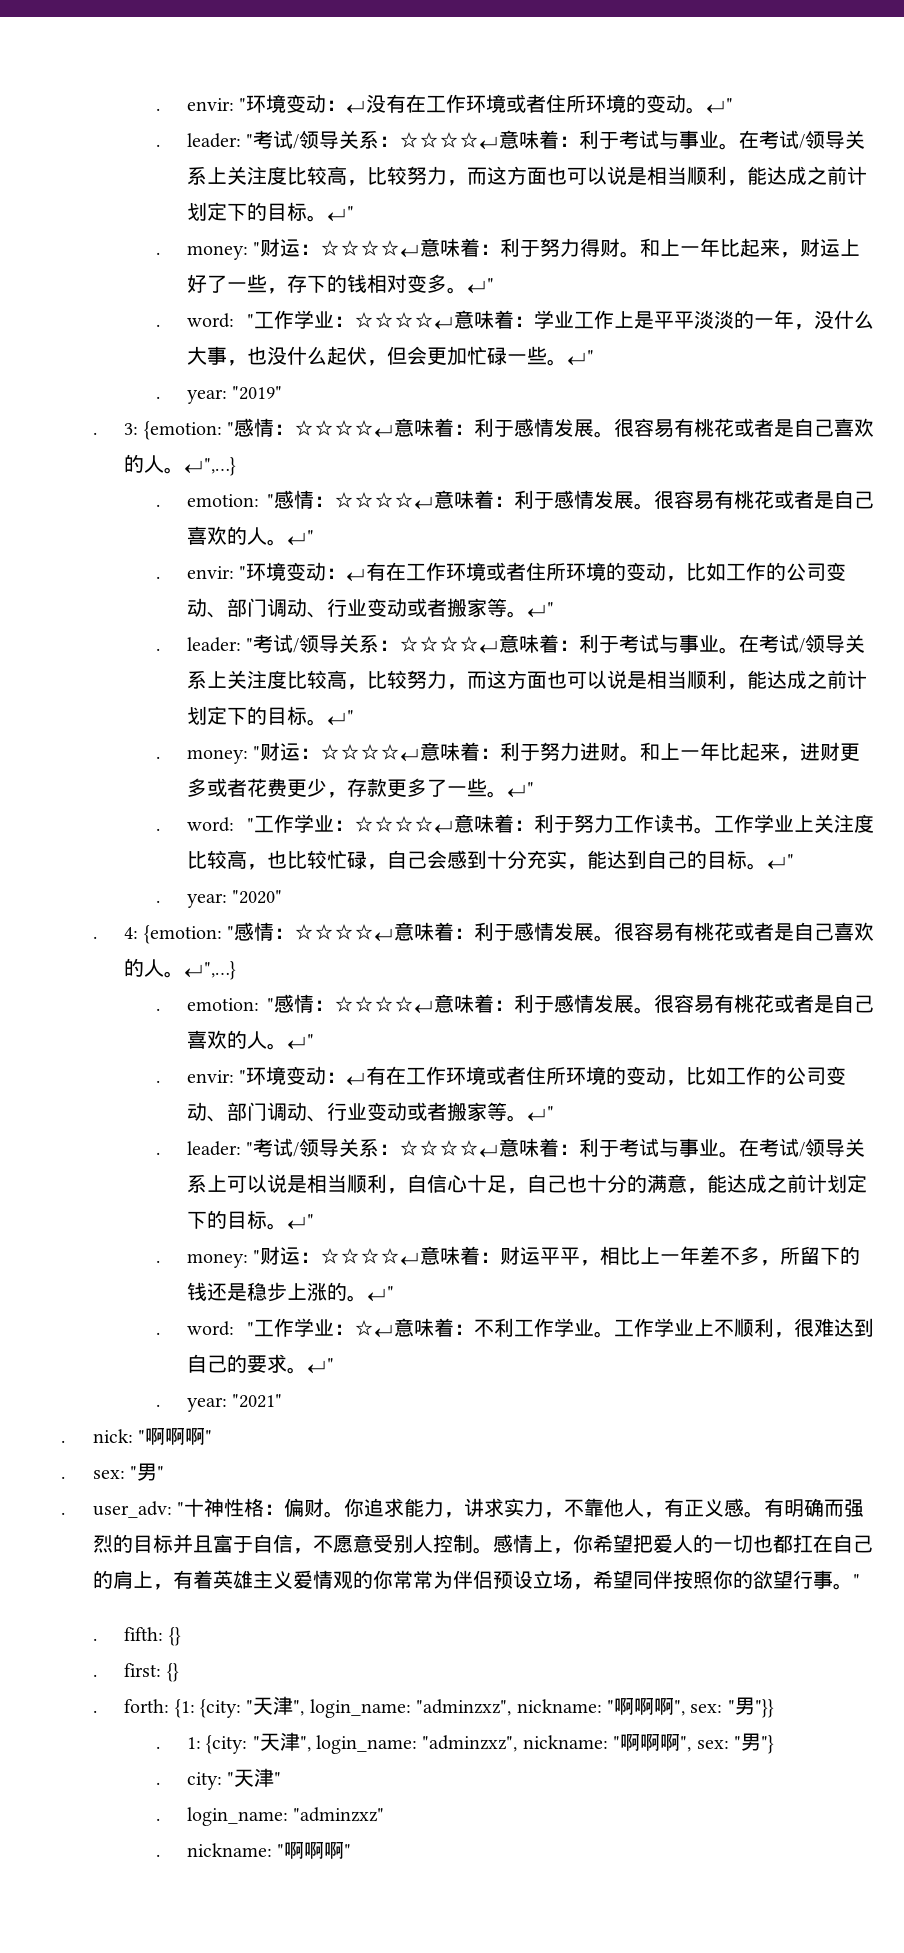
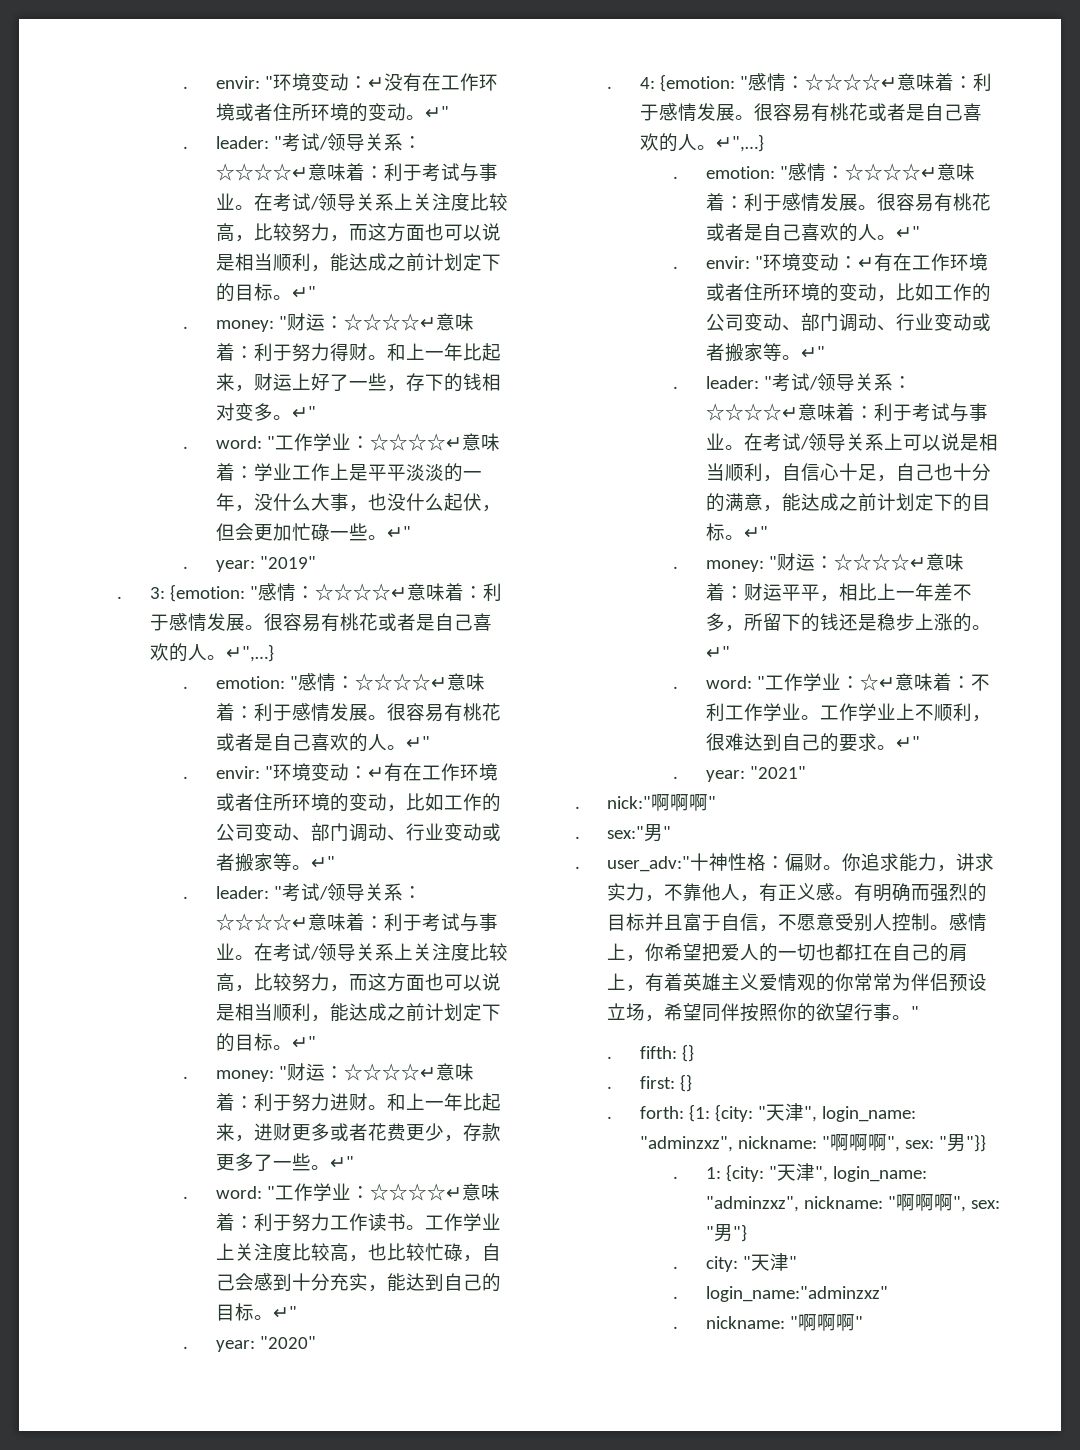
- . nick: "啊啊啊"
+ . nick:"啊啊啊"
- . sex: "男"
+ . sex:"男"
- . user_adv: "十神性格：偏财。
+ . user_adv:"十神性格：偏财。
- . login_name: "adminzxz"
+ . login_name:"adminzxz"

